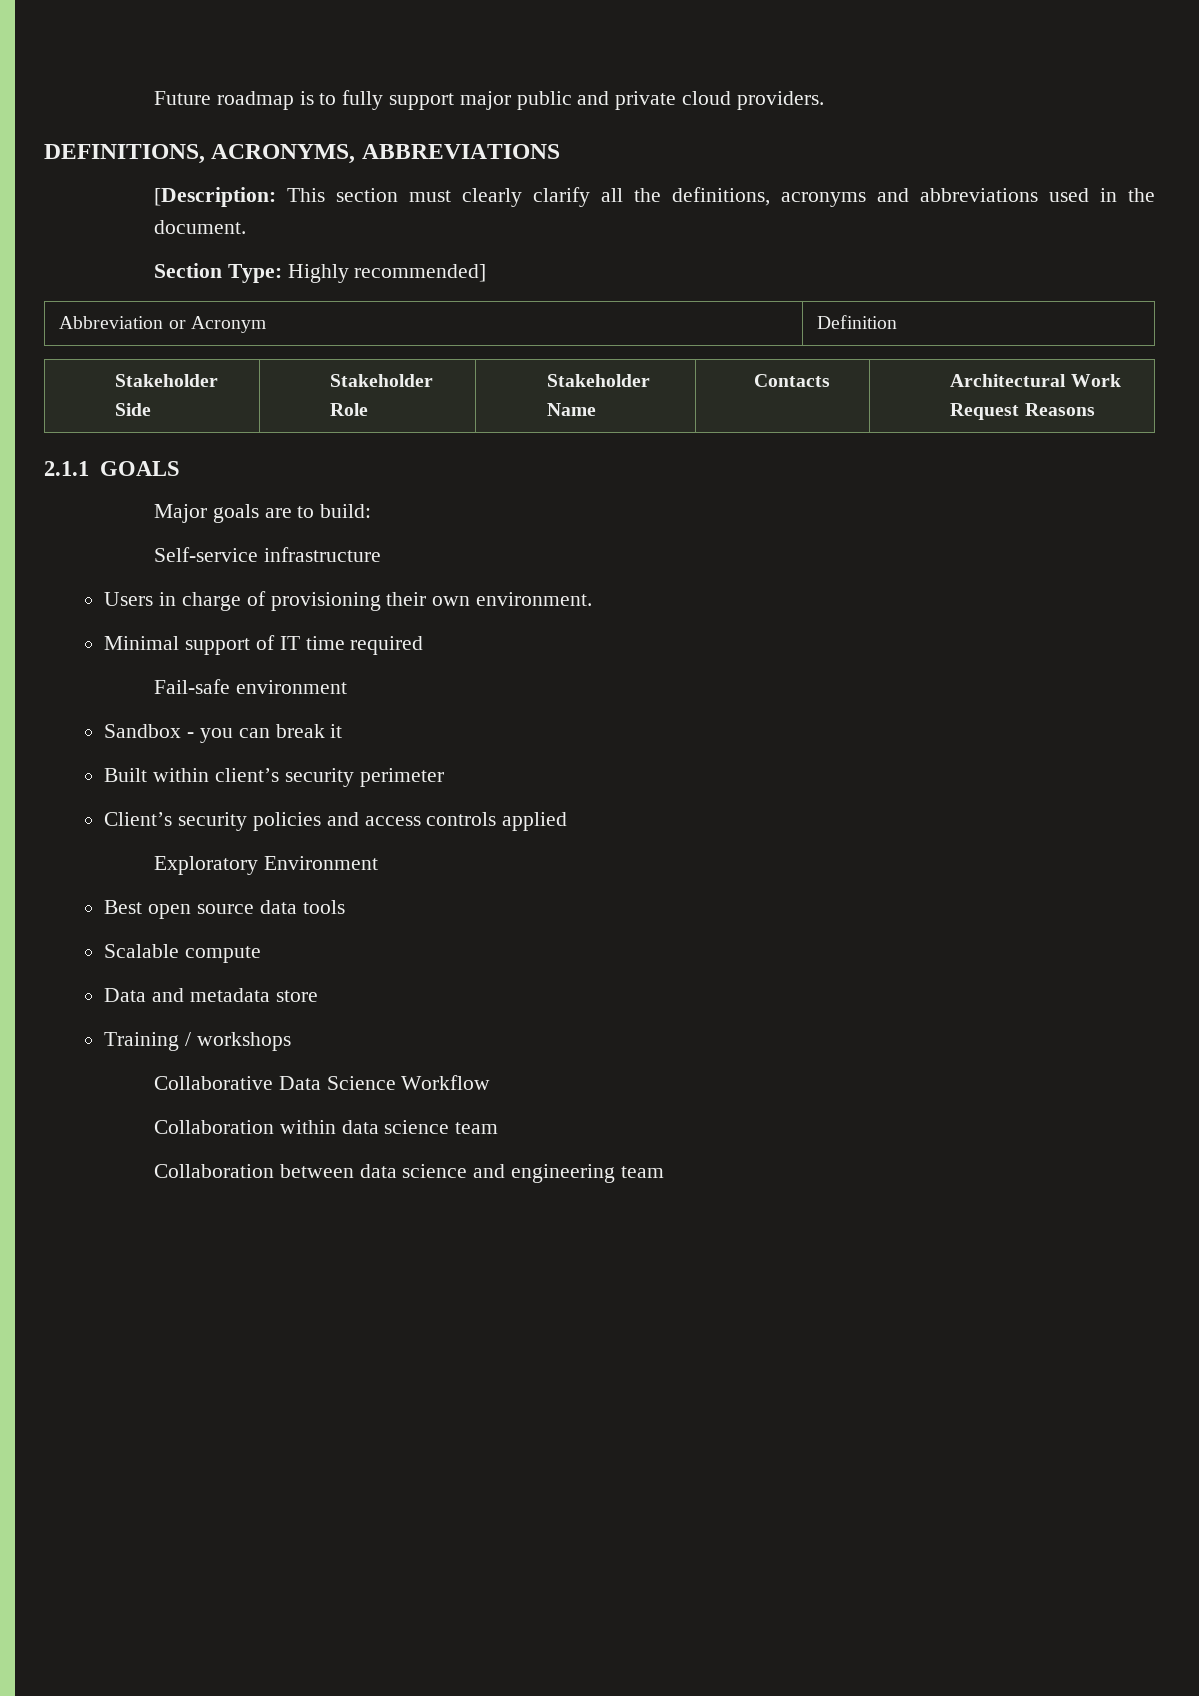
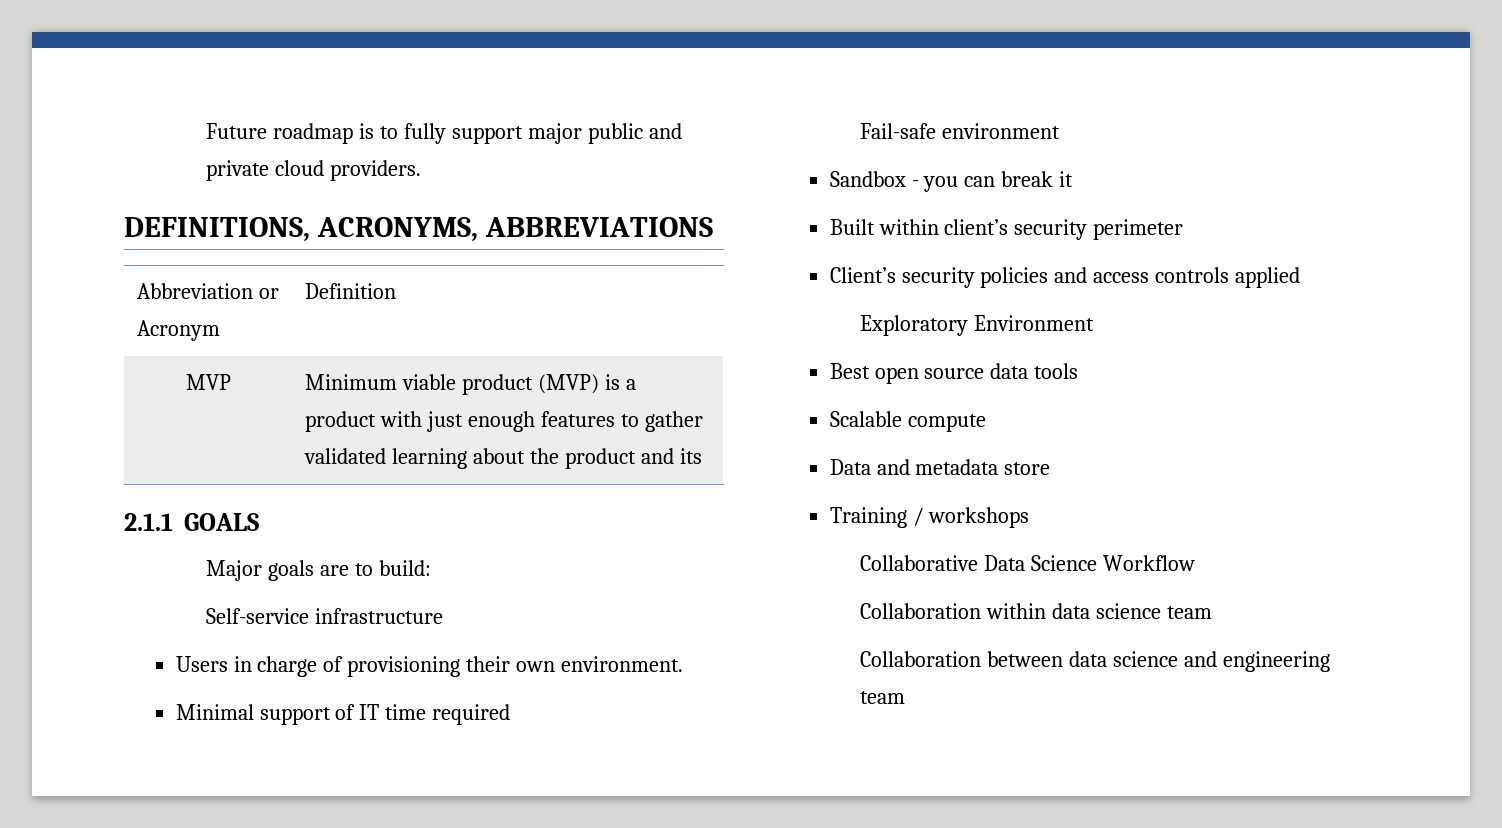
- [Description: This section must clearly clarify all the definitions, acronyms and abbreviations used in the document.
- Section Type: Highly recommended]
  Abbreviation or Acronym | Definition
- Stakeholder Side | Stakeholder Role | Stakeholder Name | Contacts | Architectural Work Request Reasons
+ MVP | Minimum viable product (MVP) is a product with just enough features to gather validated learning about the product and its

